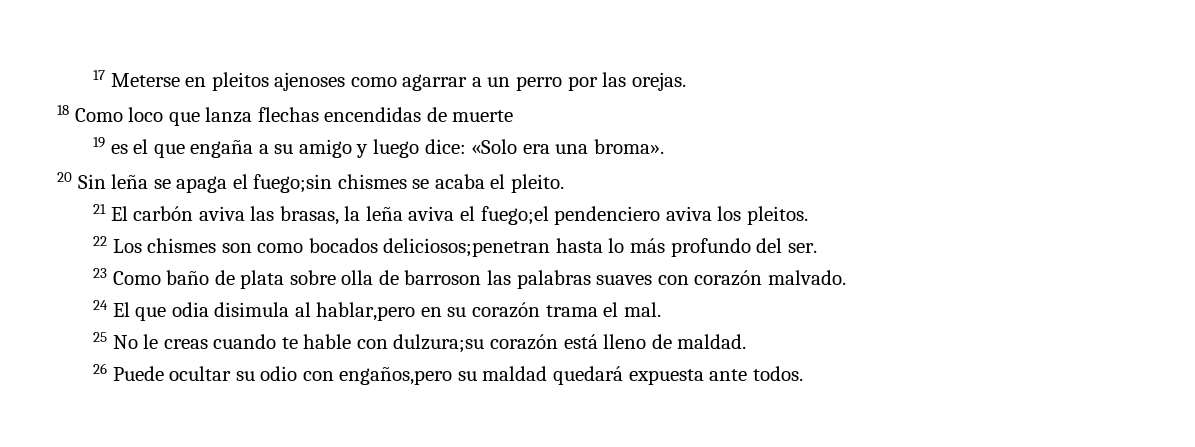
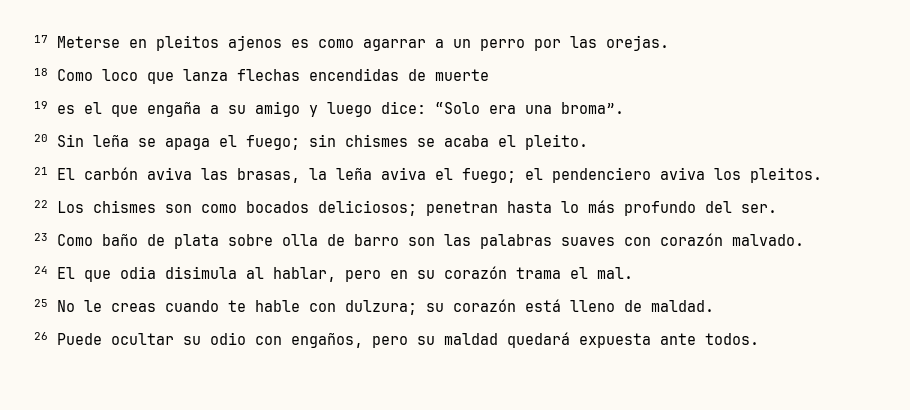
- 17 Meterse en pleitos ajenoses como agarrar a un perro por las orejas.
+ 17 Meterse en pleitos ajenos es como agarrar a un perro por las orejas.
- 19 es el que engaña a su amigo y luego dice: «Solo era una broma».
+ 19 es el que engaña a su amigo y luego dice: “Solo era una broma”.
- 20 Sin leña se apaga el fuego;sin chismes se acaba el pleito.
+ 20 Sin leña se apaga el fuego; sin chismes se acaba el pleito.
- 21 El carbón aviva las brasas, la leña aviva el fuego;el pendenciero aviva los pleitos.
+ 21 El carbón aviva las brasas, la leña aviva el fuego; el pendenciero aviva los pleitos.
- 22 Los chismes son como bocados deliciosos;penetran hasta lo más profundo del ser.
+ 22 Los chismes son como bocados deliciosos; penetran hasta lo más profundo del ser.
- 23 Como baño de plata sobre olla de barroson las palabras suaves con corazón malvado.
+ 23 Como baño de plata sobre olla de barro son las palabras suaves con corazón malvado.
- 24 El que odia disimula al hablar,pero en su corazón trama el mal.
+ 24 El que odia disimula al hablar, pero en su corazón trama el mal.
- 25 No le creas cuando te hable con dulzura;su corazón está lleno de maldad.
+ 25 No le creas cuando te hable con dulzura; su corazón está lleno de maldad.
- 26 Puede ocultar su odio con engaños,pero su maldad quedará expuesta ante todos.
+ 26 Puede ocultar su odio con engaños, pero su maldad quedará expuesta ante todos.

